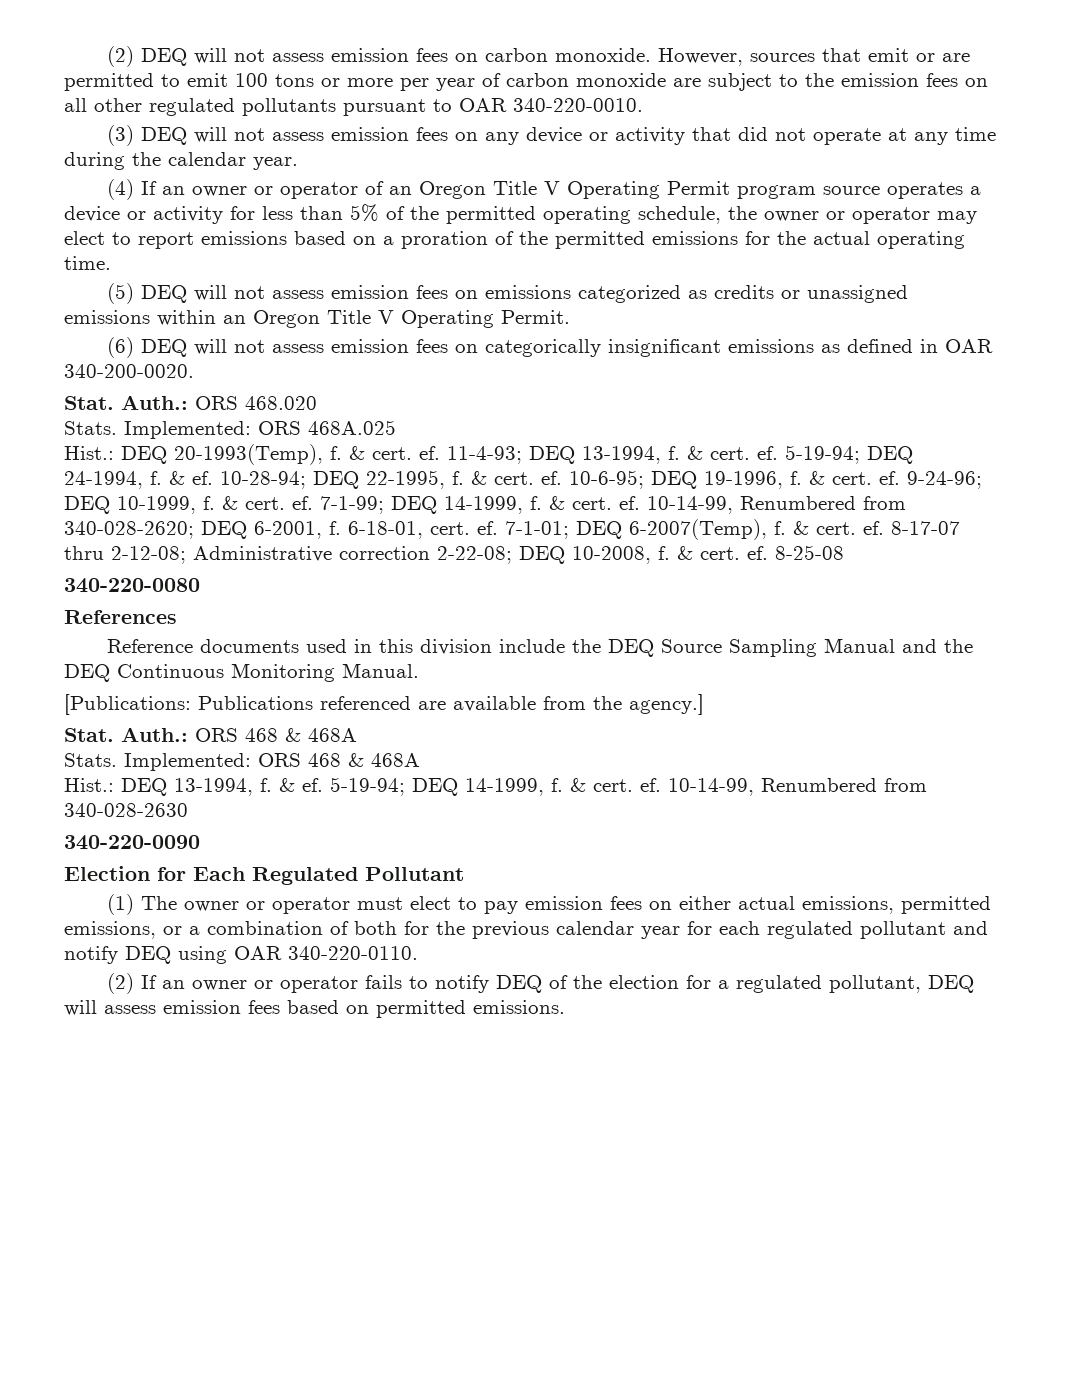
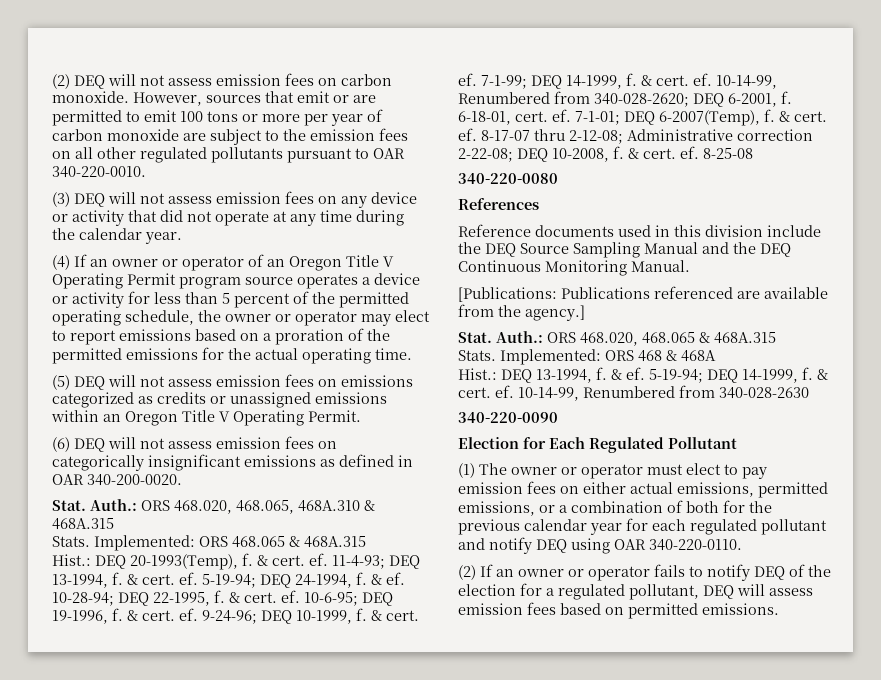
- (4) If an owner or operator of an Oregon Title V Operating Permit program source operates a device or activity for less than 5% of the permitted operating schedule, the owner or operator may elect to report emissions based on a proration of the permitted emissions for the actual operating time.
+ (4) If an owner or operator of an Oregon Title V Operating Permit program source operates a device or activity for less than 5 percent of the permitted operating schedule, the owner or operator may elect to report emissions based on a proration of the permitted emissions for the actual operating time.
- Auth.: ORS 468.020
- Stats. Implemented: ORS 468A.025
+ Auth.: ORS 468.020, 468.065, 468A.310 & 468A.315
+ Stats. Implemented: ORS 468.065 & 468A.315
- Auth.: ORS 468 & 468A
+ Auth.: ORS 468.020, 468.065 & 468A.315

